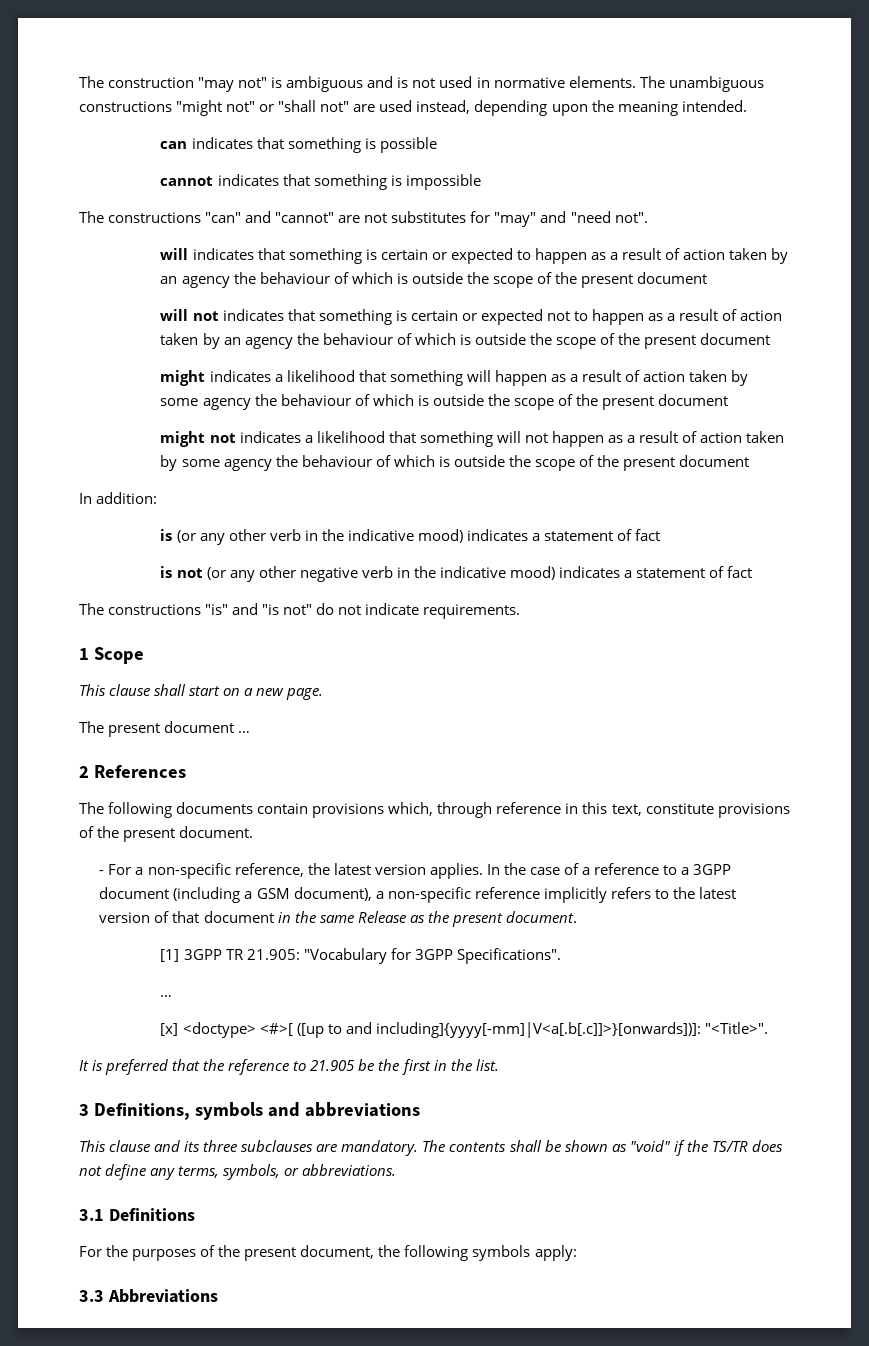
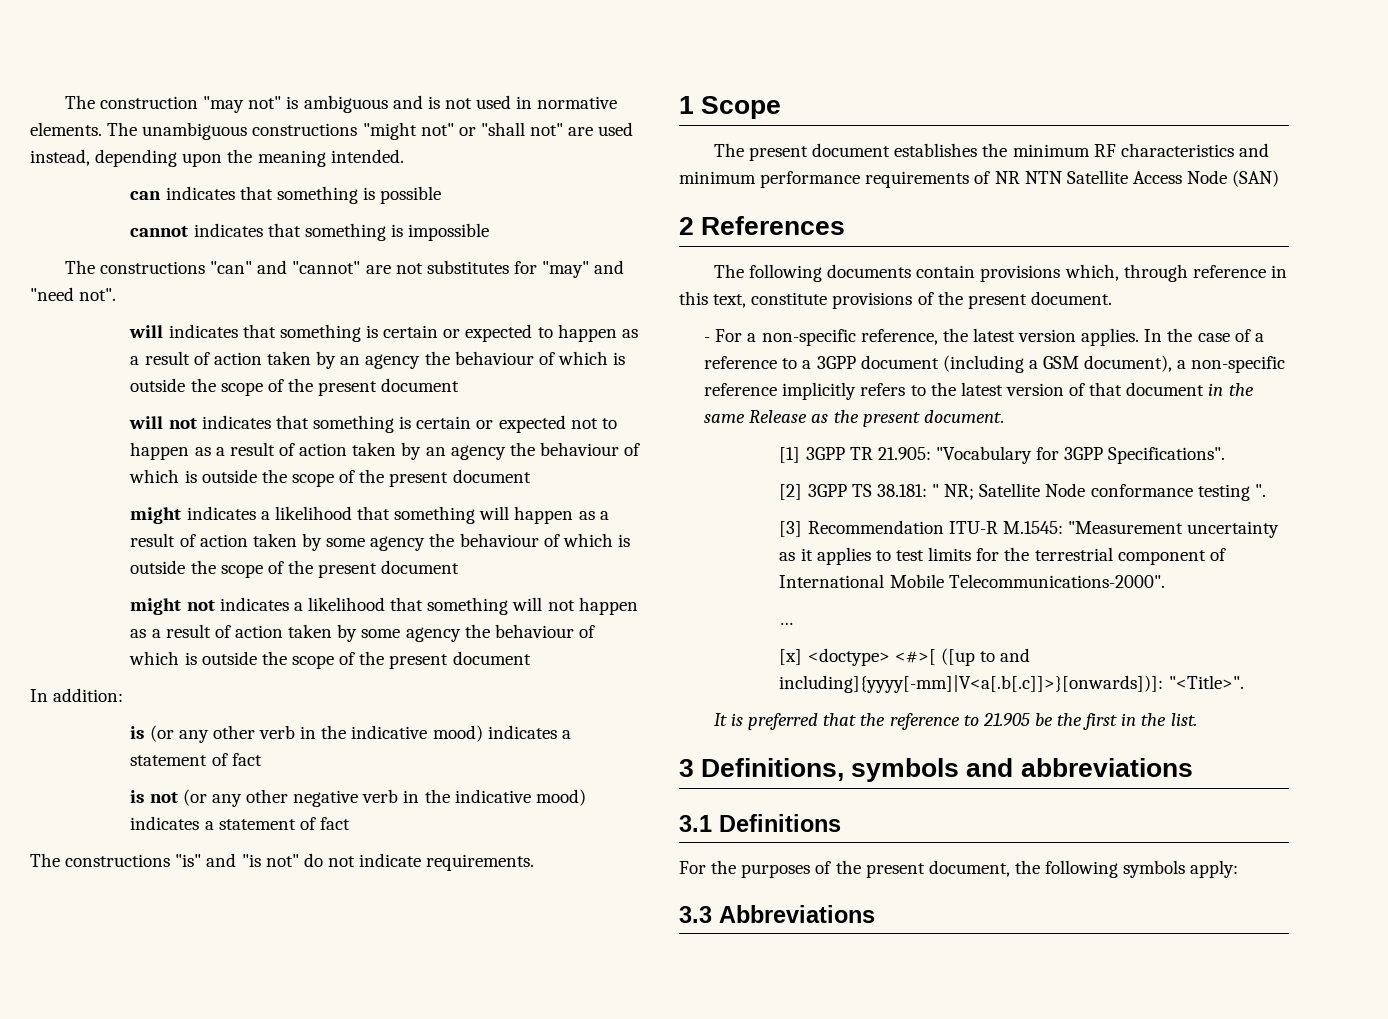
- This clause shall start on a new page.
- The present document …
+ The present document establishes the minimum RF characteristics and minimum performance requirements of NR NTN Satellite Access Node (SAN)
+ [2] 3GPP TS 38.181: " NR; Satellite Node conformance testing ".
+ [3] Recommendation ITU-R M.1545: "Measurement uncertainty as it applies to test limits for the terrestrial component of International Mobile Telecommunications-2000".
- This clause and its three subclauses are mandatory. The contents shall be shown as "void" if the TS/TR does not define any terms, symbols, or abbreviations.

